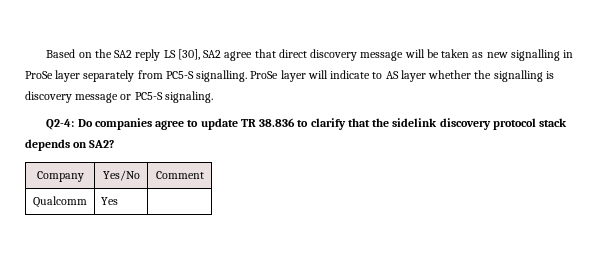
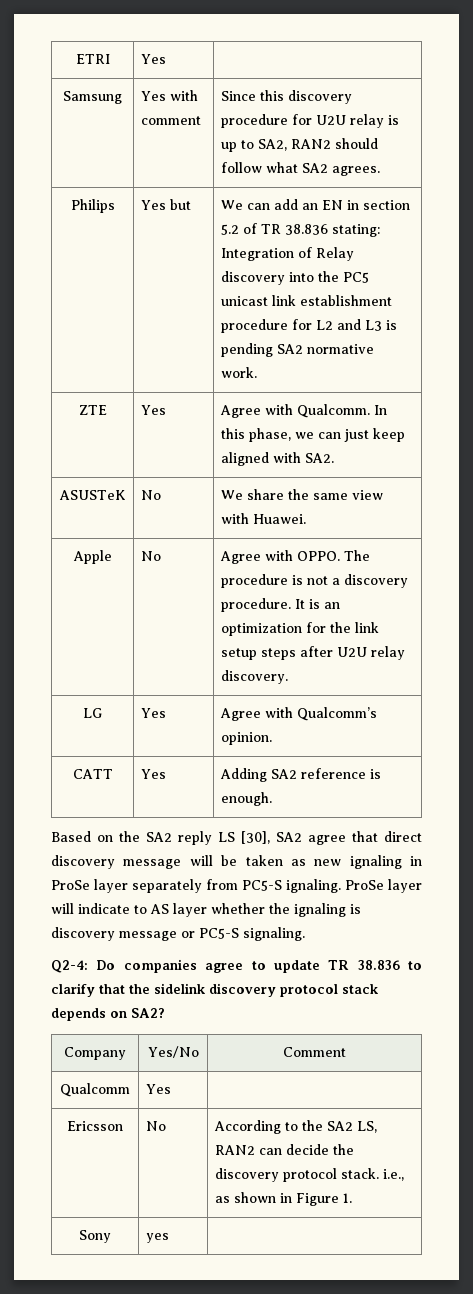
+ ETRI | Yes |
+ Samsung | Yes with comment | Since this discovery procedure for U2U relay is up to SA2, RAN2 should follow what SA2 agrees.
+ Philips | Yes but | We can add an EN in section 5.2 of TR 38.836 stating: Integration of Relay discovery into the PC5 unicast link establishment procedure for L2 and L3 is pending SA2 normative work.
+ ZTE | Yes | Agree with Qualcomm. In this phase, we can just keep aligned with SA2.
+ ASUSTeK | No | We share the same view with Huawei.
+ Apple | No | Agree with OPPO. The procedure is not a discovery procedure. It is an optimization for the link setup steps after U2U relay discovery.
+ LG | Yes | Agree with Qualcomm’s opinion.
+ CATT | Yes | Adding SA2 reference is enough.
- Based on the SA2 reply LS [30], SA2 agree that direct discovery message will be taken as new signalling in ProSe layer separately from PC5-S signalling.
+ Based on the SA2 reply LS [30], SA2 agree that direct discovery message will be taken as new ignaling in ProSe layer separately from PC5-S ignaling.
- ProSe layer will indicate to AS layer whether the signalling is discovery message or PC5-S signaling.
+ ProSe layer will indicate to AS layer whether the ignaling is discovery message or PC5-S signaling.
+ Ericsson | No | According to the SA2 LS, RAN2 can decide the discovery protocol stack. i.e., as shown in Figure 1.
+ Sony | yes |

